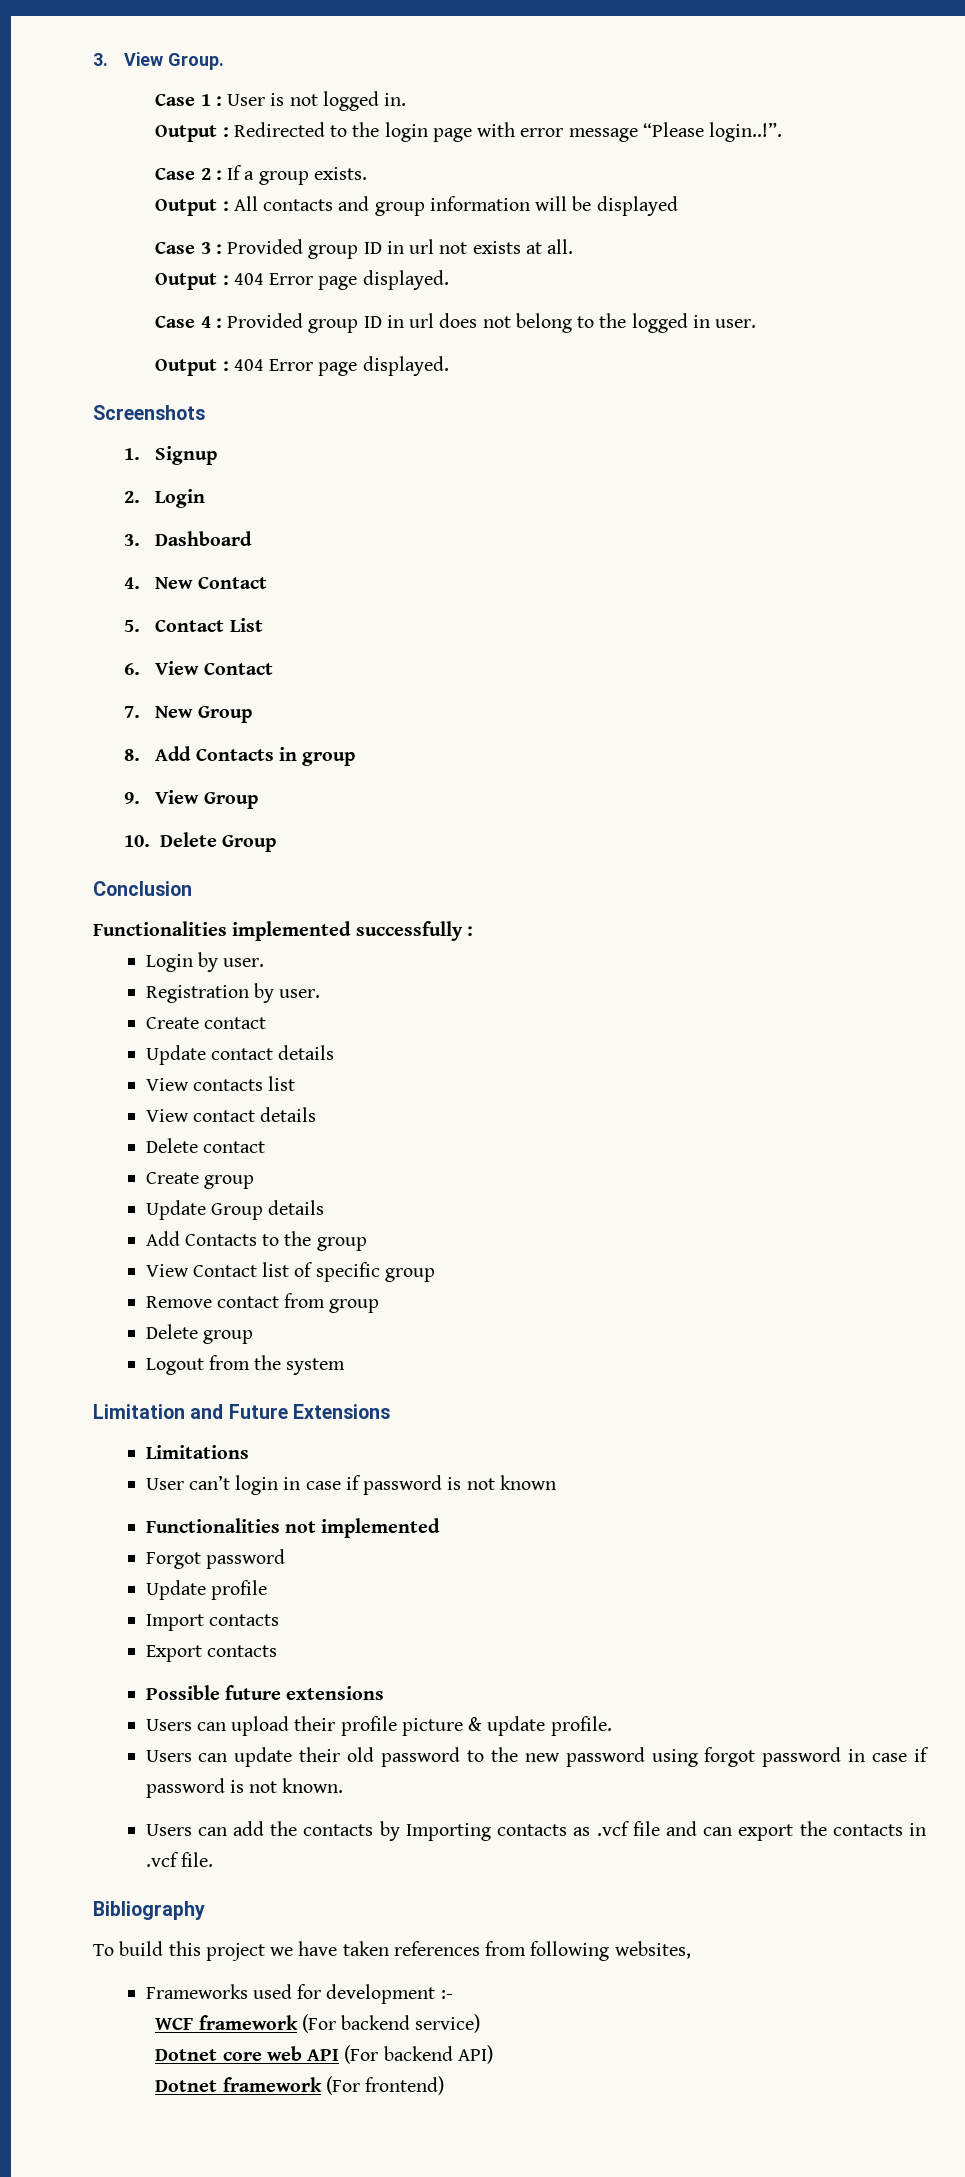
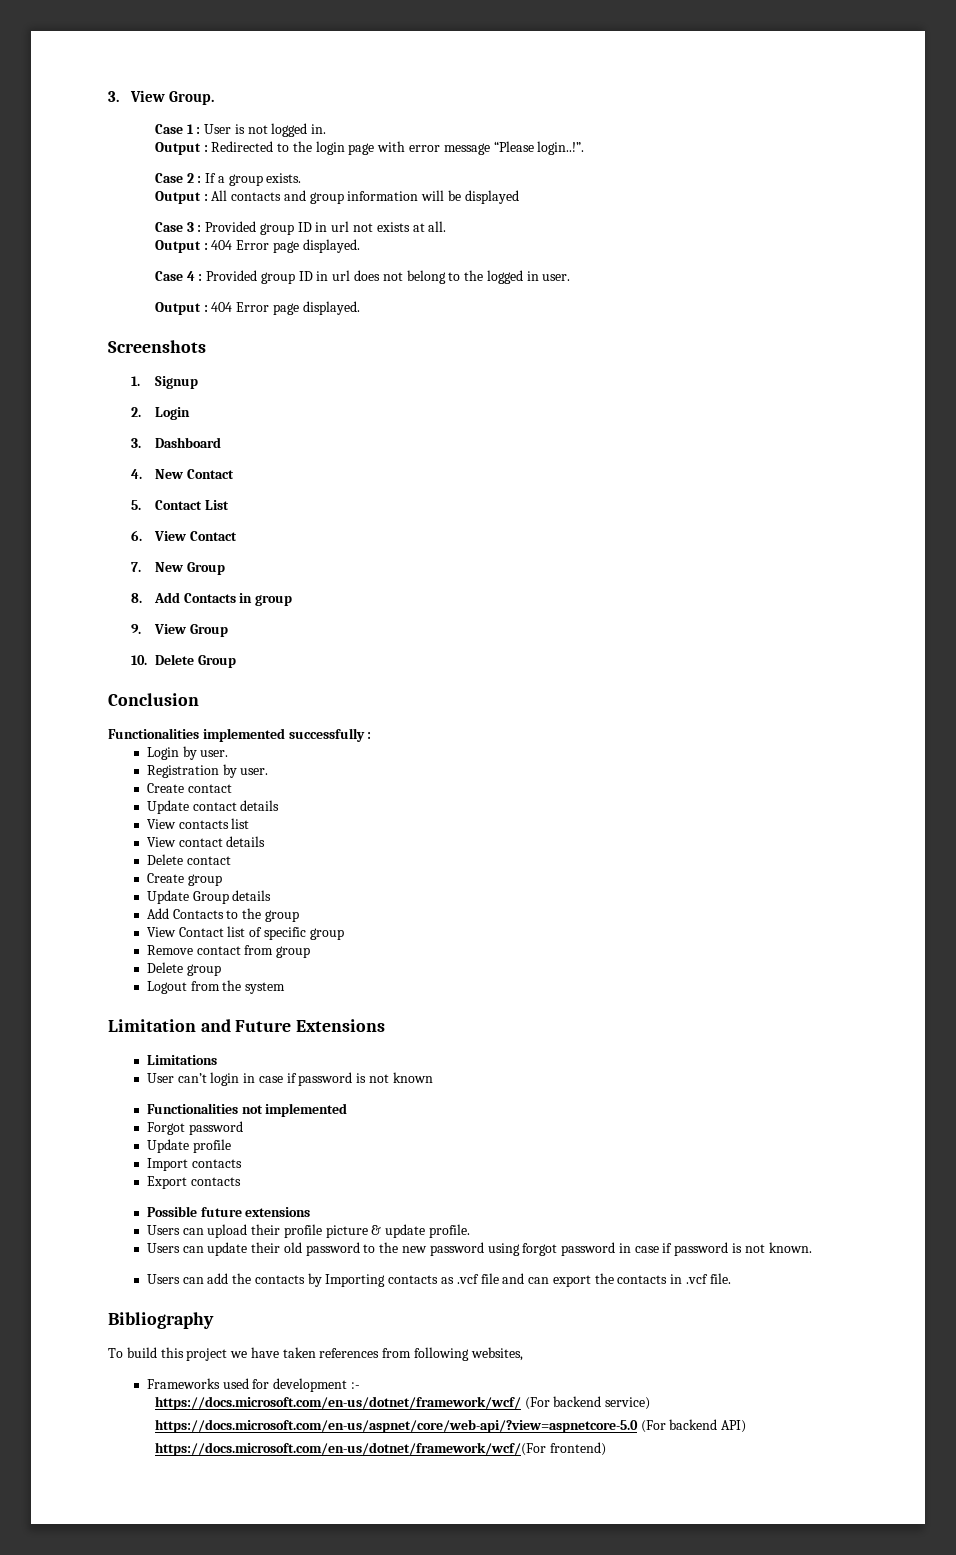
- WCF framework (For backend service)
+ https://docs.microsoft.com/en-us/dotnet/framework/wcf/ (For backend service)
- Dotnet core web API (For backend API)
+ https://docs.microsoft.com/en-us/aspnet/core/web-api/?view=aspnetcore-5.0 (For backend API)
- Dotnet framework (For frontend)
+ https://docs.microsoft.com/en-us/dotnet/framework/wcf/(For frontend)

